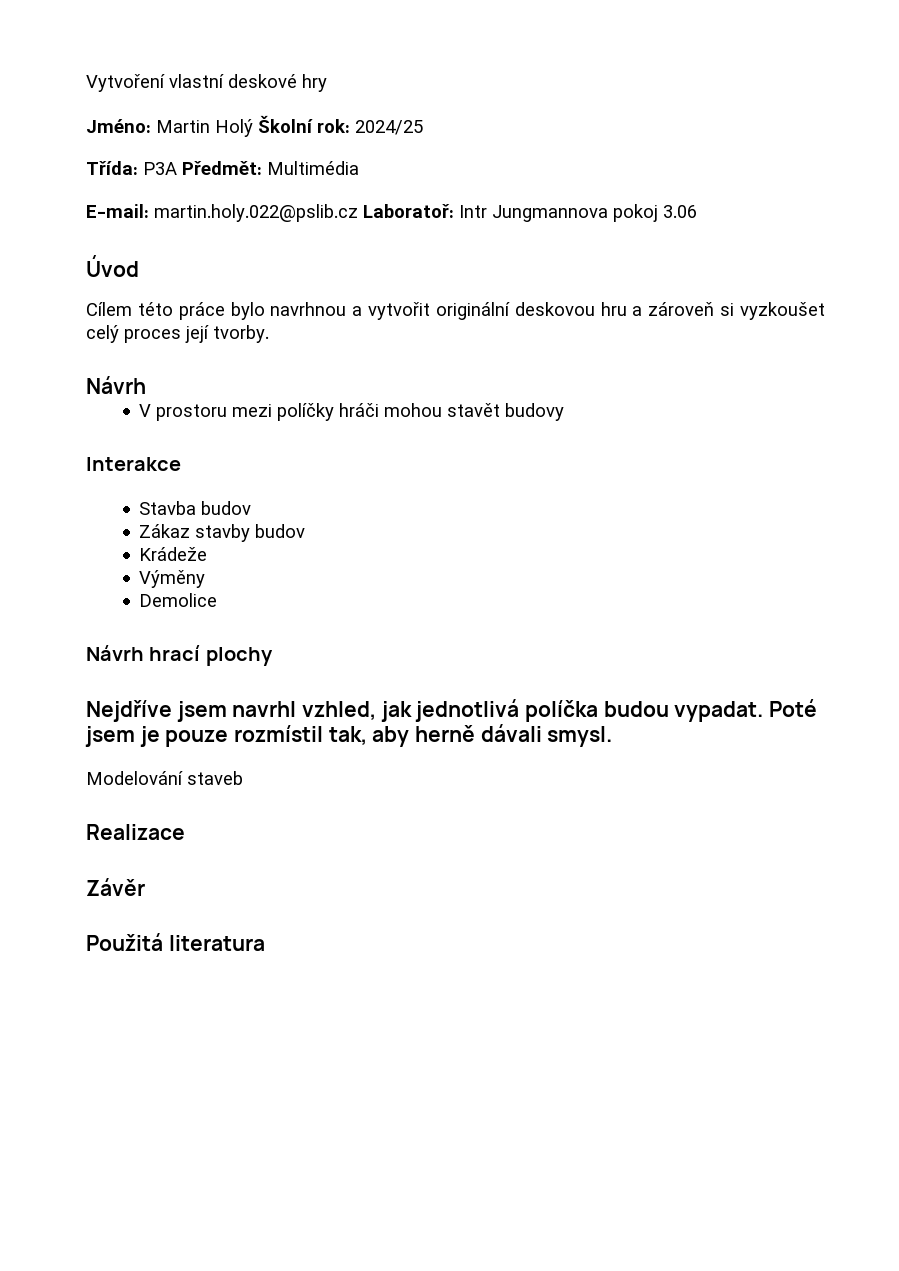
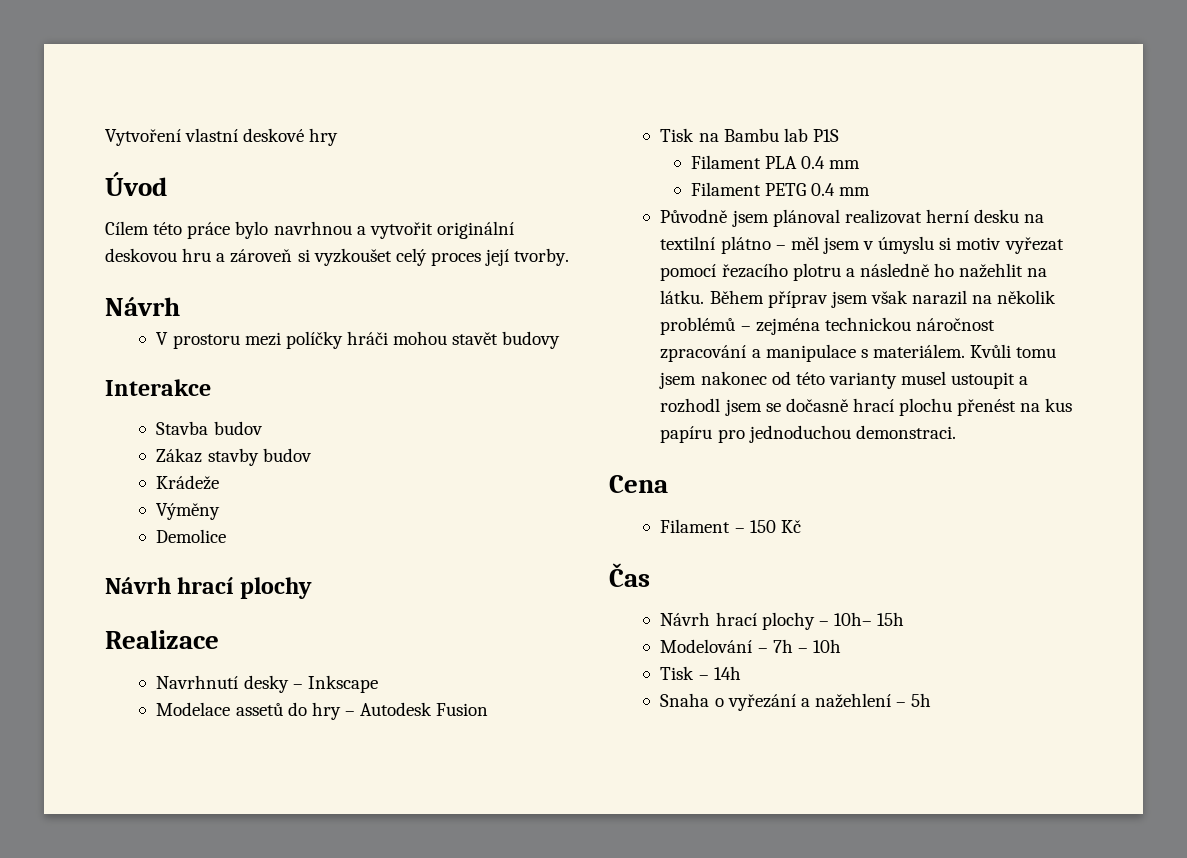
- Jméno: Martin Holý Školní rok: 2024/25
- Třída: P3A Předmět: Multimédia
- E-mail: martin.holy.022@pslib.cz Laboratoř: Intr Jungmannova pokoj 3.06
- Nejdříve jsem navrhl vzhled, jak jednotlivá políčka budou vypadat. Poté jsem je pouze rozmístil tak, aby herně dávali smysl.
- Modelování staveb
  Realizace
- Závěr
- Použitá literatura
+ Navrhnutí desky – Inkscape
+ Modelace assetů do hry – Autodesk Fusion
+ Tisk na Bambu lab P1S
+ Filament PLA 0.4 mm
+ Filament PETG 0.4 mm
+ Původně jsem plánoval realizovat herní desku na textilní plátno – měl jsem v úmyslu si motiv vyřezat pomocí řezacího plotru a následně ho nažehlit na látku. Během příprav jsem však narazil na několik problémů – zejména technickou náročnost zpracování a manipulace s materiálem. Kvůli tomu jsem nakonec od této varianty musel ustoupit a rozhodl jsem se dočasně hrací plochu přenést na kus papíru pro jednoduchou demonstraci.
+ Cena
+ Filament – 150 Kč
+ Čas
+ Návrh hrací plochy – 10h– 15h
+ Modelování – 7h – 10h
+ Tisk – 14h
+ Snaha o vyřezání a nažehlení – 5h

